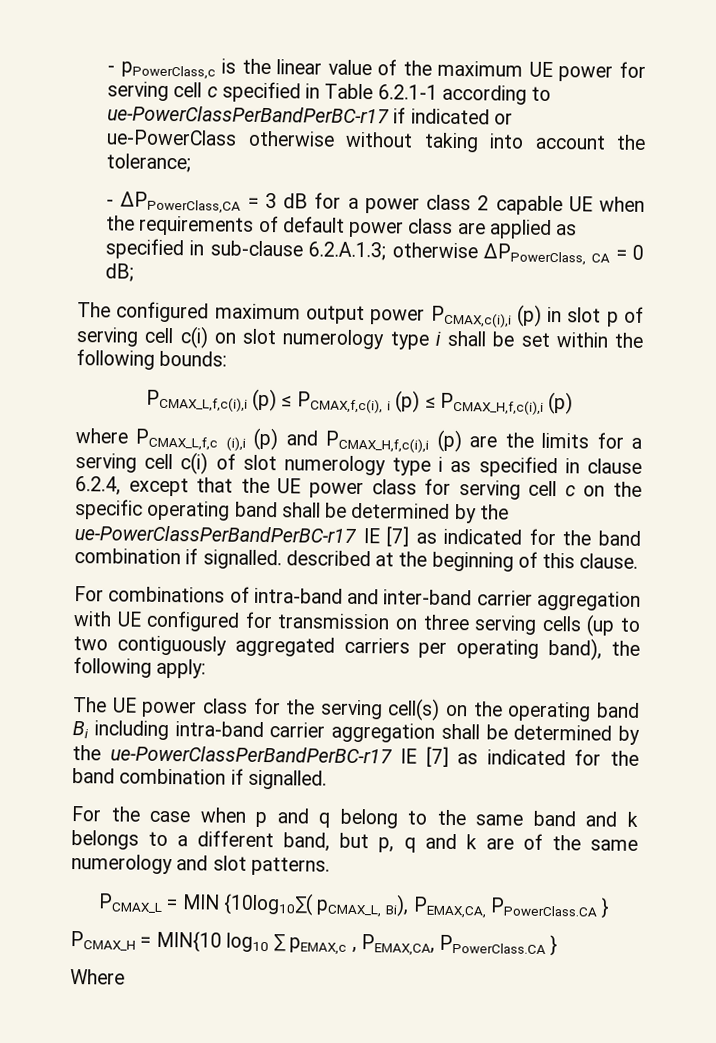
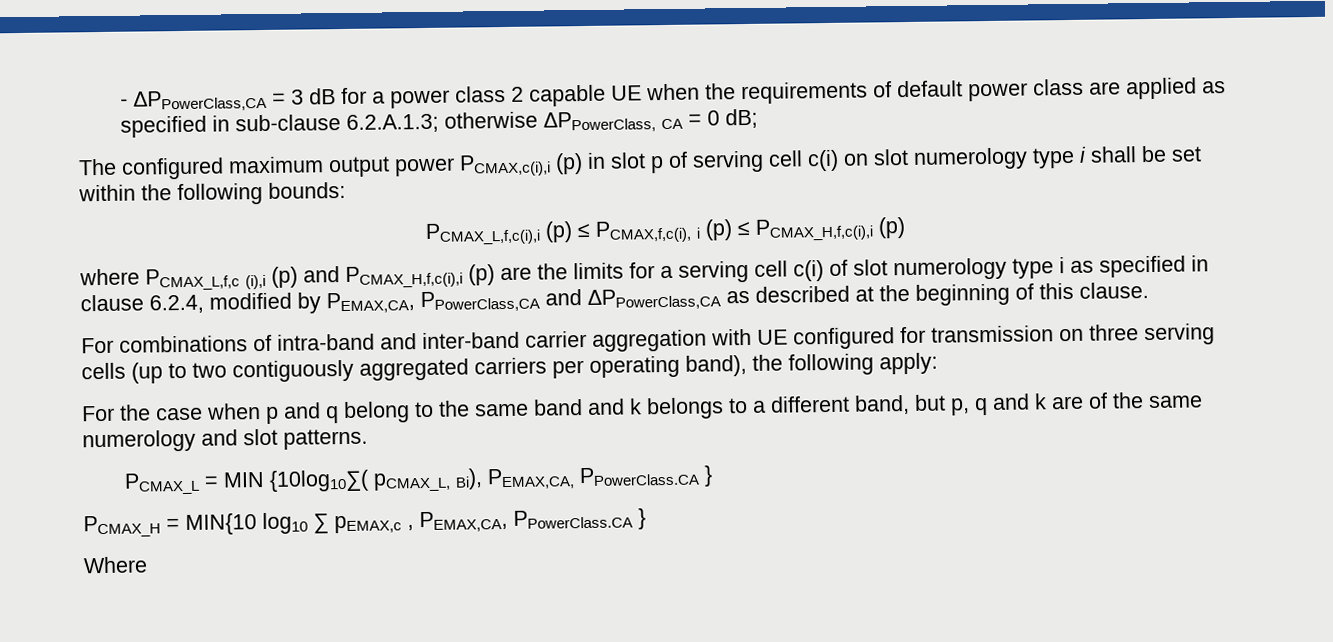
- - pPowerClass,c is the linear value of the maximum UE power for serving cell c specified in Table 6.2.1-1 according to ue-PowerClassPerBandPerBC-r17 if indicated or ue-PowerClass otherwise without taking into account the tolerance;
- where PCMAX_L,f,c (i),i (p) and PCMAX_H,f,c(i),i (p) are the limits for a serving cell c(i) of slot numerology type i as specified in clause 6.2.4, except that the UE power class for serving cell c on the specific operating band shall be determined by the ue-PowerClassPerBandPerBC-r17 IE [7] as indicated for the band combination if signalled. described at the beginning of this clause.
+ where PCMAX_L,f,c (i),i (p) and PCMAX_H,f,c(i),i (p) are the limits for a serving cell c(i) of slot numerology type i as specified in clause 6.2.4, modified by PEMAX,CA, PPowerClass,CA and ΔPPowerClass,CA as described at the beginning of this clause.
- The UE power class for the serving cell(s) on the operating band Bi including intra-band carrier aggregation shall be determined by the ue-PowerClassPerBandPerBC-r17 IE [7] as indicated for the band combination if signalled.

